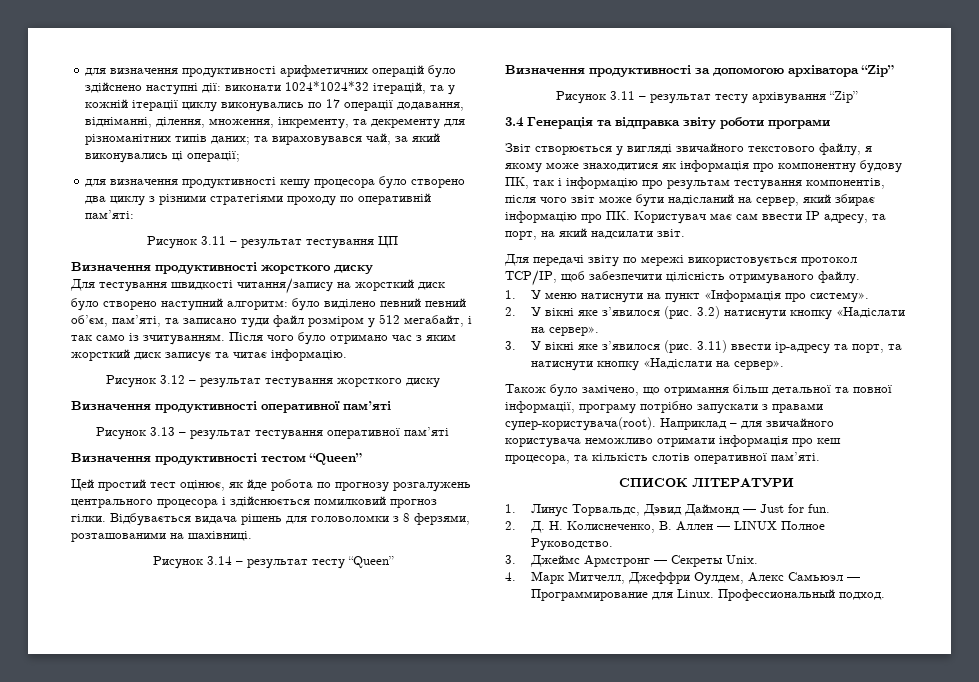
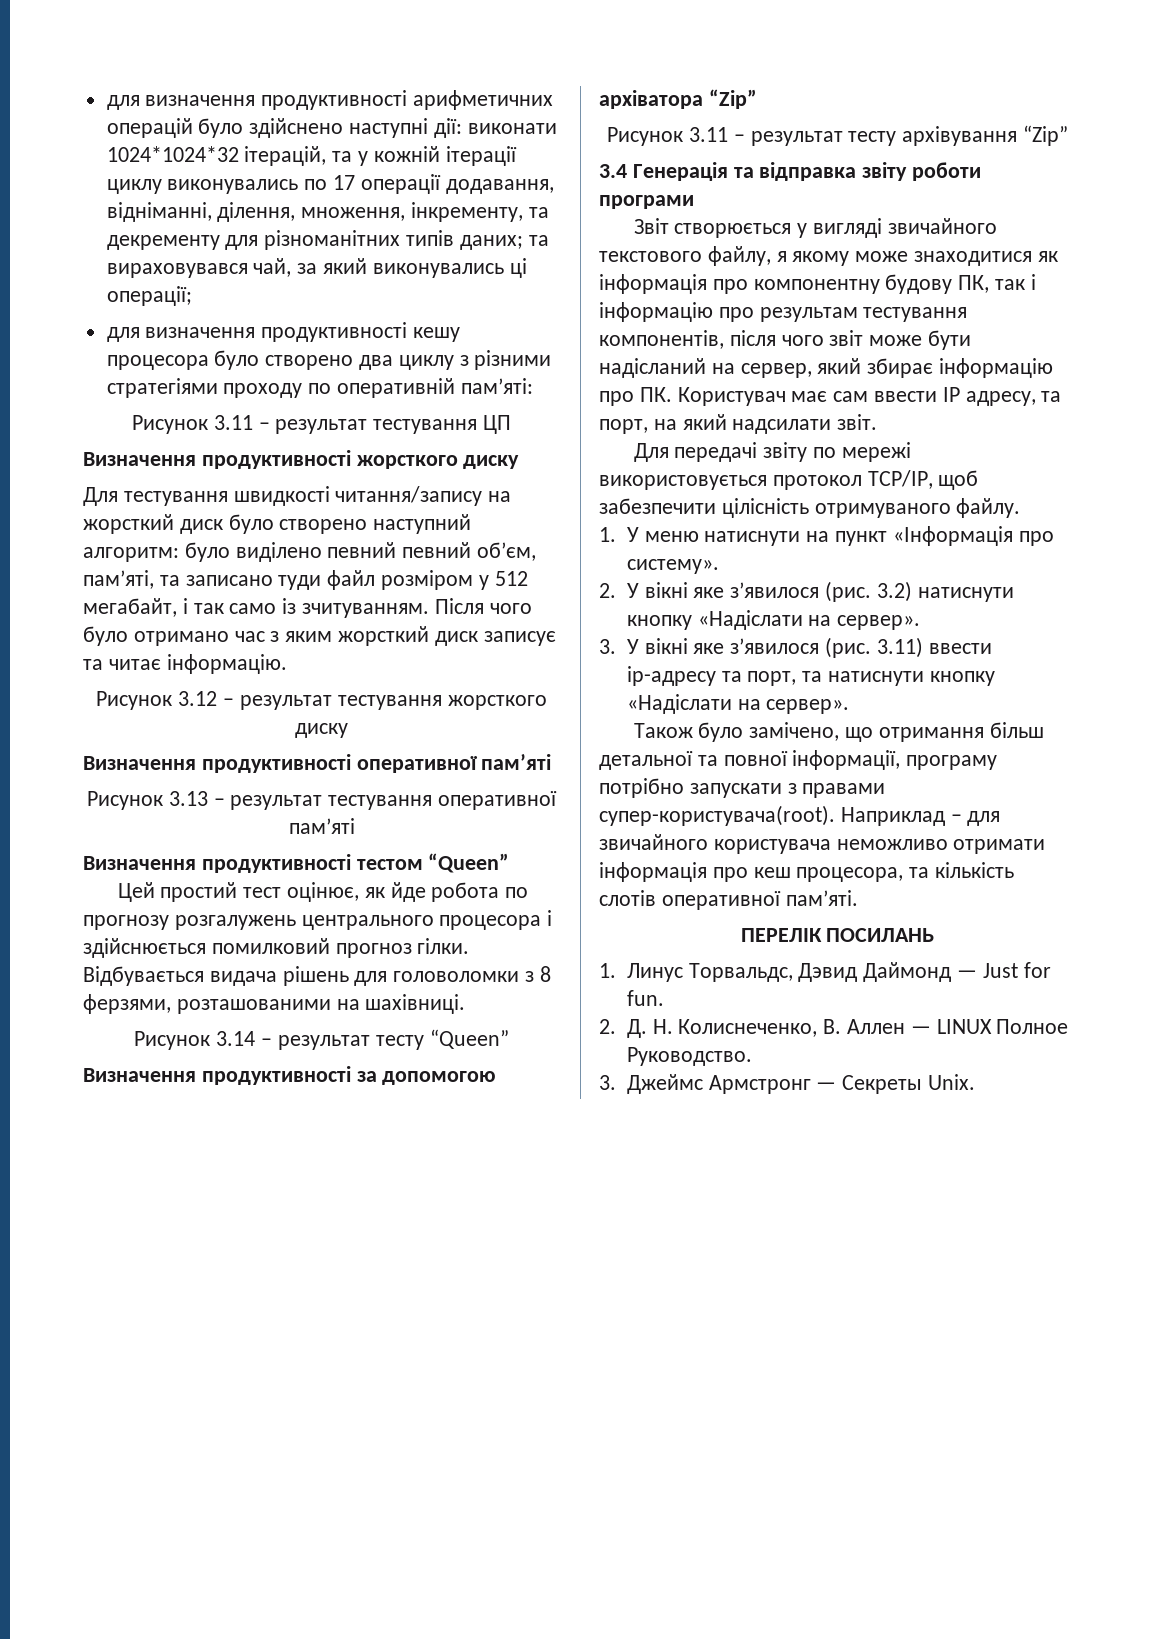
- СПИСОК ЛІТЕРАТУРИ
+ ПЕРЕЛІК ПОСИЛАНЬ
- 4. Марк Митчелл, Джеффри Оулдем, Алекс Самьюэл — Программирование для Linux. Профессиональный подход.

